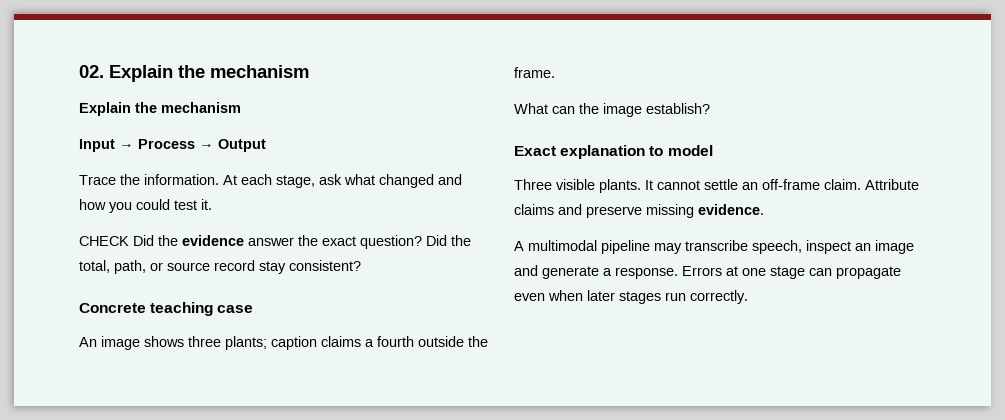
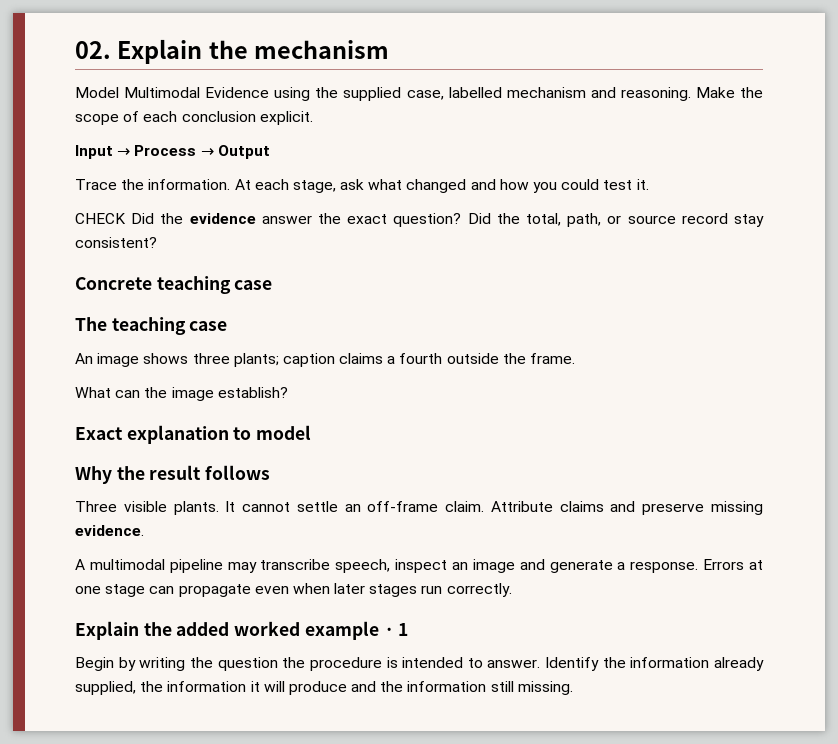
  02. Explain the mechanism
- Explain the mechanism
+ Model Multimodal Evidence using the supplied case, labelled mechanism and reasoning. Make the scope of each conclusion explicit.
+ The teaching case
+ Why the result follows
+ Explain the added worked example · 1
+ Begin by writing the question the procedure is intended to answer. Identify the information already supplied, the information it will produce and the information still missing.

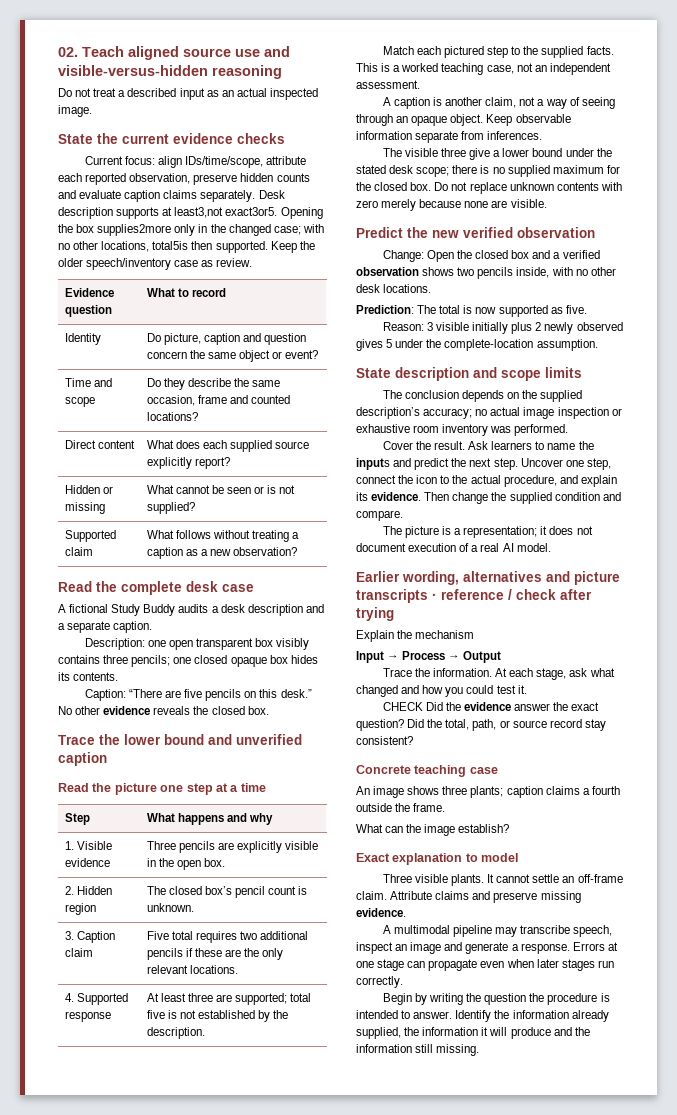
- 02. Explain the mechanism
- Model Multimodal Evidence using the supplied case, labelled mechanism and reasoning. Make the scope of each conclusion explicit.
+ 02. Teach aligned source use and visible-versus-hidden reasoning
+ Do not treat a described input as an actual inspected image.
+ State the current evidence checks
+ Current focus: align IDs/time/scope, attribute each reported observation, preserve hidden counts and evaluate caption claims separately. Desk description supports at least3,not exact3or5. Opening the box supplies2more only in the changed case; with no other locations, total5is then supported. Keep the older speech/inventory case as review.
+ Evidence question | What to record
+ Identity | Do picture, caption and question concern the same object or event?
+ Time and scope | Do they describe the same occasion, frame and counted locations?
+ Direct content | What does each supplied source explicitly report?
+ Hidden or missing | What cannot be seen or is not supplied?
+ Supported claim | What follows without treating a caption as a new observation?
+ Read the complete desk case
+ A fictional Study Buddy audits a desk description and a separate caption.
+ Description: one open transparent box visibly contains three pencils; one closed opaque box hides its contents.
+ Caption: “There are five pencils on this desk.” No other evidence reveals the closed box.
+ Trace the lower bound and unverified caption
+ Read the picture one step at a time
+ Step | What happens and why
+ 1. Visible evidence | Three pencils are explicitly visible in the open box.
+ 2. Hidden region | The closed box’s pencil count is unknown.
+ 3. Caption claim | Five total requires two additional pencils if these are the only relevant locations.
+ 4. Supported response | At least three are supported; total five is not established by the description.
+ Match each pictured step to the supplied facts. This is a worked teaching case, not an independent assessment.
+ A caption is another claim, not a way of seeing through an opaque object. Keep observable information separate from inferences.
+ The visible three give a lower bound under the stated desk scope; there is no supplied maximum for the closed box. Do not replace unknown contents with zero merely because none are visible.
+ Predict the new verified observation
+ Change: Open the closed box and a verified observation shows two pencils inside, with no other desk locations.
+ Prediction: The total is now supported as five.
+ Reason: 3 visible initially plus 2 newly observed gives 5 under the complete-location assumption.
+ State description and scope limits
+ The conclusion depends on the supplied description’s accuracy; no actual image inspection or exhaustive room inventory was performed.
+ Cover the result. Ask learners to name the inputs and predict the next step. Uncover one step, connect the icon to the actual procedure, and explain its evidence. Then change the supplied condition and compare.
+ The picture is a representation; it does not document execution of a real AI model.
+ Earlier wording, alternatives and picture transcripts · reference / check after trying
+ Explain the mechanism
- The teaching case
- Why the result follows
- Explain the added worked example · 1

